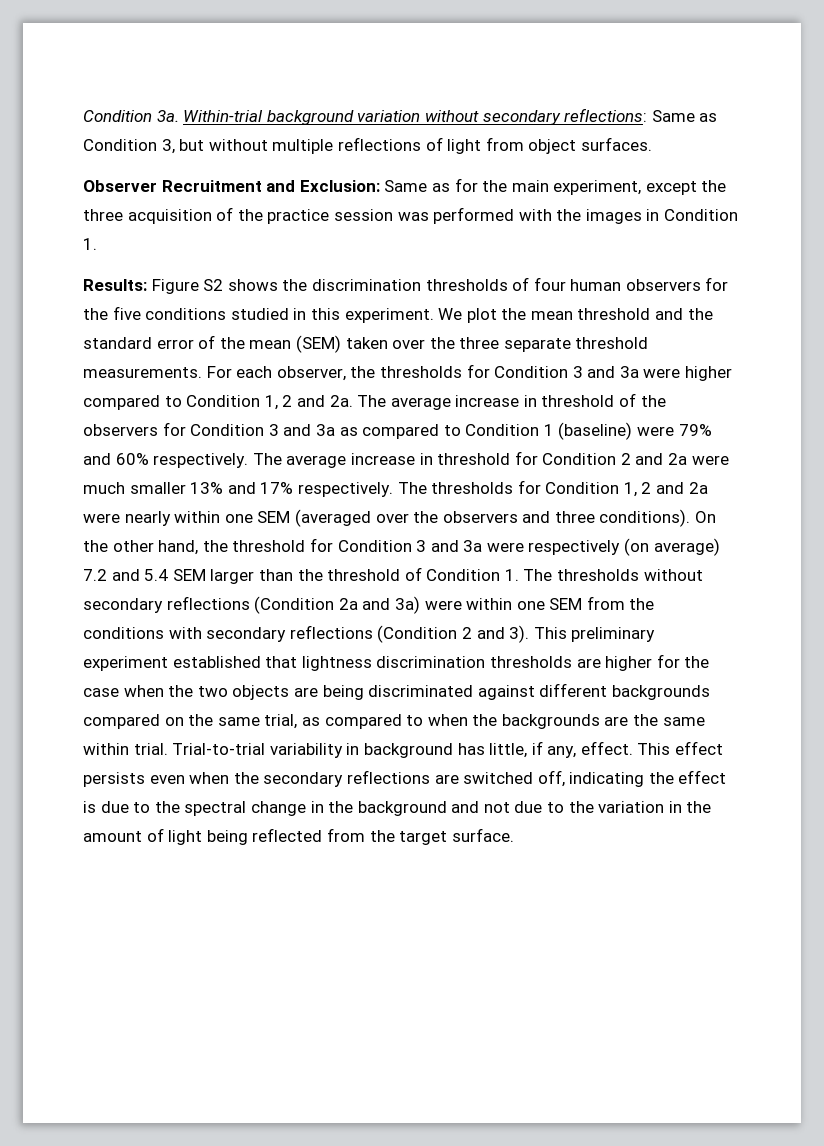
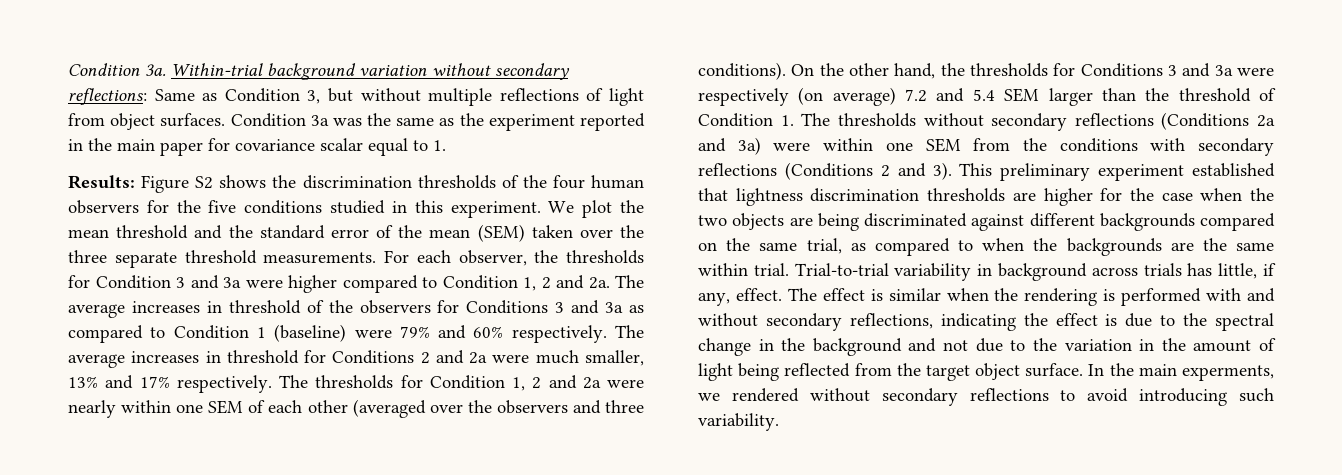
- Within-trial background variation without secondary reflections: Same as Condition 3, but without multiple reflections of light from object surfaces.
- Observer Recruitment and Exclusion: Same as for the main experiment, except the three acquisition of the practice session was performed with the images in Condition 1.
+ Within-trial background variation without secondary reflections: Same as Condition 3, but without multiple reflections of light from object surfaces. Condition 3a was the same as the experiment reported in the main paper for covariance scalar equal to 1.
- Results: Figure S2 shows the discrimination thresholds of four human observers for the five conditions studied in this experiment.
+ Results: Figure S2 shows the discrimination thresholds of the four human observers for the five conditions studied in this experiment.
- The average increase in threshold of the observers for Condition 3 and 3a as compared to Condition 1 (baseline) were 79% and 60% respectively.
+ The average increases in threshold of the observers for Conditions 3 and 3a as compared to Condition 1 (baseline) were 79% and 60% respectively.
- The average increase in threshold for Condition 2 and 2a were much smaller 13% and 17% respectively.
+ The average increases in threshold for Conditions 2 and 2a were much smaller, 13% and 17% respectively.
- The thresholds for Condition 1, 2 and 2a were nearly within one SEM (averaged over the observers and three conditions).
+ The thresholds for Condition 1, 2 and 2a were nearly within one SEM of each other (averaged over the observers and three conditions).
- On the other hand, the threshold for Condition 3 and 3a were respectively (on average) 7.2 and 5.4 SEM larger than the threshold of Condition 1. The thresholds without secondary reflections (Condition 2a and 3a) were within one SEM from the conditions with secondary reflections (Condition 2 and 3).
+ On the other hand, the thresholds for Conditions 3 and 3a were respectively (on average) 7.2 and 5.4 SEM larger than the threshold of Condition 1. The thresholds without secondary reflections (Conditions 2a and 3a) were within one SEM from the conditions with secondary reflections (Conditions 2 and 3).
- Trial-to-trial variability in background has little, if any, effect.
+ Trial-to-trial variability in background across trials has little, if any, effect.
- This effect persists even when the secondary reflections are switched off, indicating the effect is due to the spectral change in the background and not due to the variation in the amount of light being reflected from the target surface.
+ The effect is similar when the rendering is performed with and without secondary reflections, indicating the effect is due to the spectral change in the background and not due to the variation in the amount of light being reflected from the target object surface. In the main experments, we rendered without secondary reflections to avoid introducing such variability.

